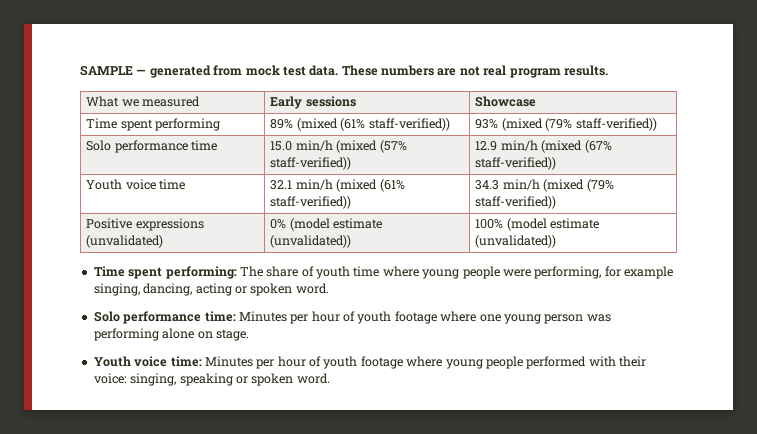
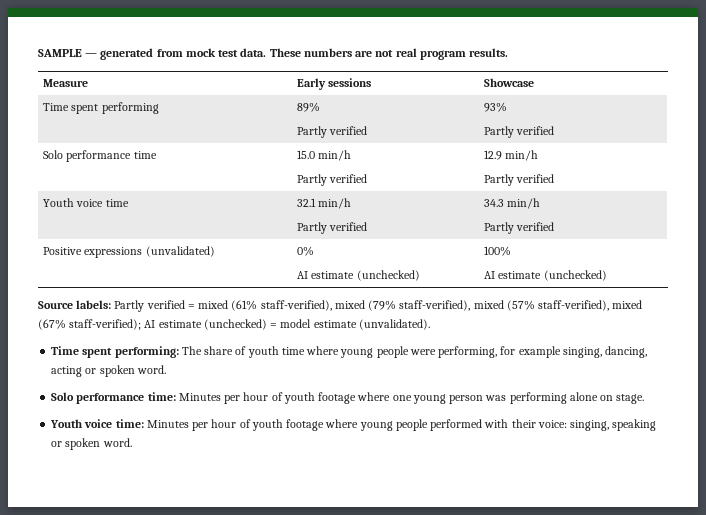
- What we measured | Early sessions | Showcase
+ Measure | Early sessions | Showcase
- Time spent performing | 89% (mixed (61% staff-verified)) | 93% (mixed (79% staff-verified))
+ Time spent performing | 89%
+ Partly verified | 93%
+ Partly verified
- Solo performance time | 15.0 min/h (mixed (57% staff-verified)) | 12.9 min/h (mixed (67% staff-verified))
+ Solo performance time | 15.0 min/h
+ Partly verified | 12.9 min/h
+ Partly verified
- Youth voice time | 32.1 min/h (mixed (61% staff-verified)) | 34.3 min/h (mixed (79% staff-verified))
+ Youth voice time | 32.1 min/h
+ Partly verified | 34.3 min/h
+ Partly verified
- Positive expressions (unvalidated) | 0% (model estimate (unvalidated)) | 100% (model estimate (unvalidated))
+ Positive expressions (unvalidated) | 0%
+ AI estimate (unchecked) | 100%
+ AI estimate (unchecked)
+ Source labels: Partly verified = mixed (61% staff-verified), mixed (79% staff-verified), mixed (57% staff-verified), mixed (67% staff-verified); AI estimate (unchecked) = model estimate (unvalidated).

